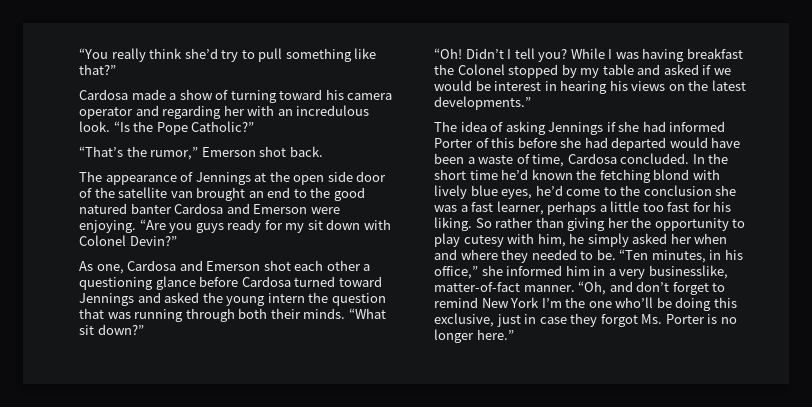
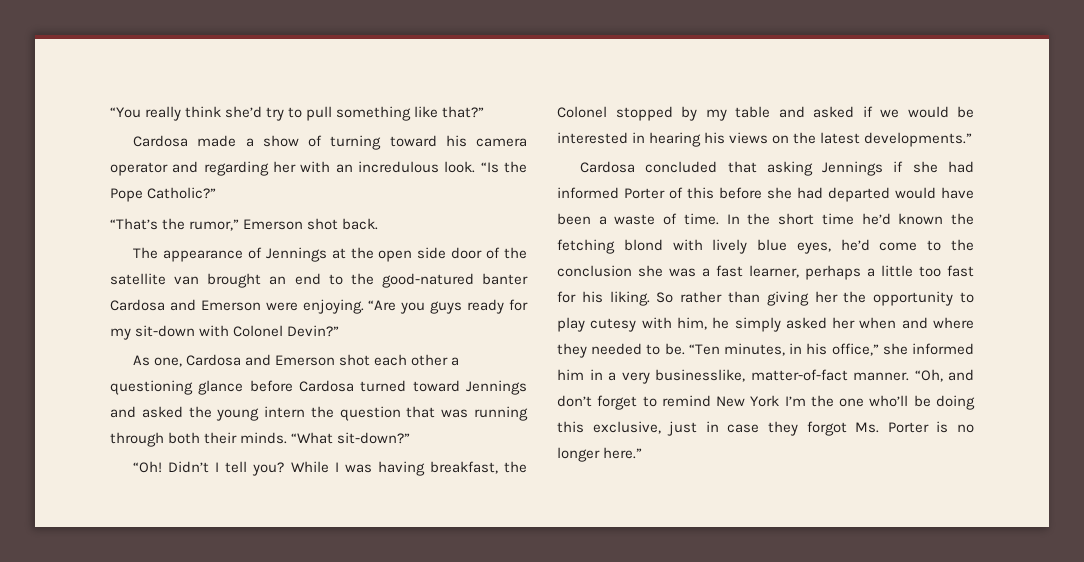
- The appearance of Jennings at the open side door of the satellite van brought an end to the good natured banter Cardosa and Emerson were enjoying.
+ The appearance of Jennings at the open side door of the satellite van brought an end to the good-natured banter Cardosa and Emerson were enjoying.
- “Are you guys ready for my sit down with Colonel Devin?”
+ “Are you guys ready for my sit-down with Colonel Devin?”
- “What sit down?”
+ “What sit-down?”
- While I was having breakfast the Colonel stopped by my table and asked if we would be interest in hearing his views on the latest developments.”
+ While I was having breakfast, the Colonel stopped by my table and asked if we would be interested in hearing his views on the latest developments.”
- The idea of asking Jennings if she had informed Porter of this before she had departed would have been a waste of time, Cardosa concluded.
+ Cardosa concluded that asking Jennings if she had informed Porter of this before she had departed would have been a waste of time.

